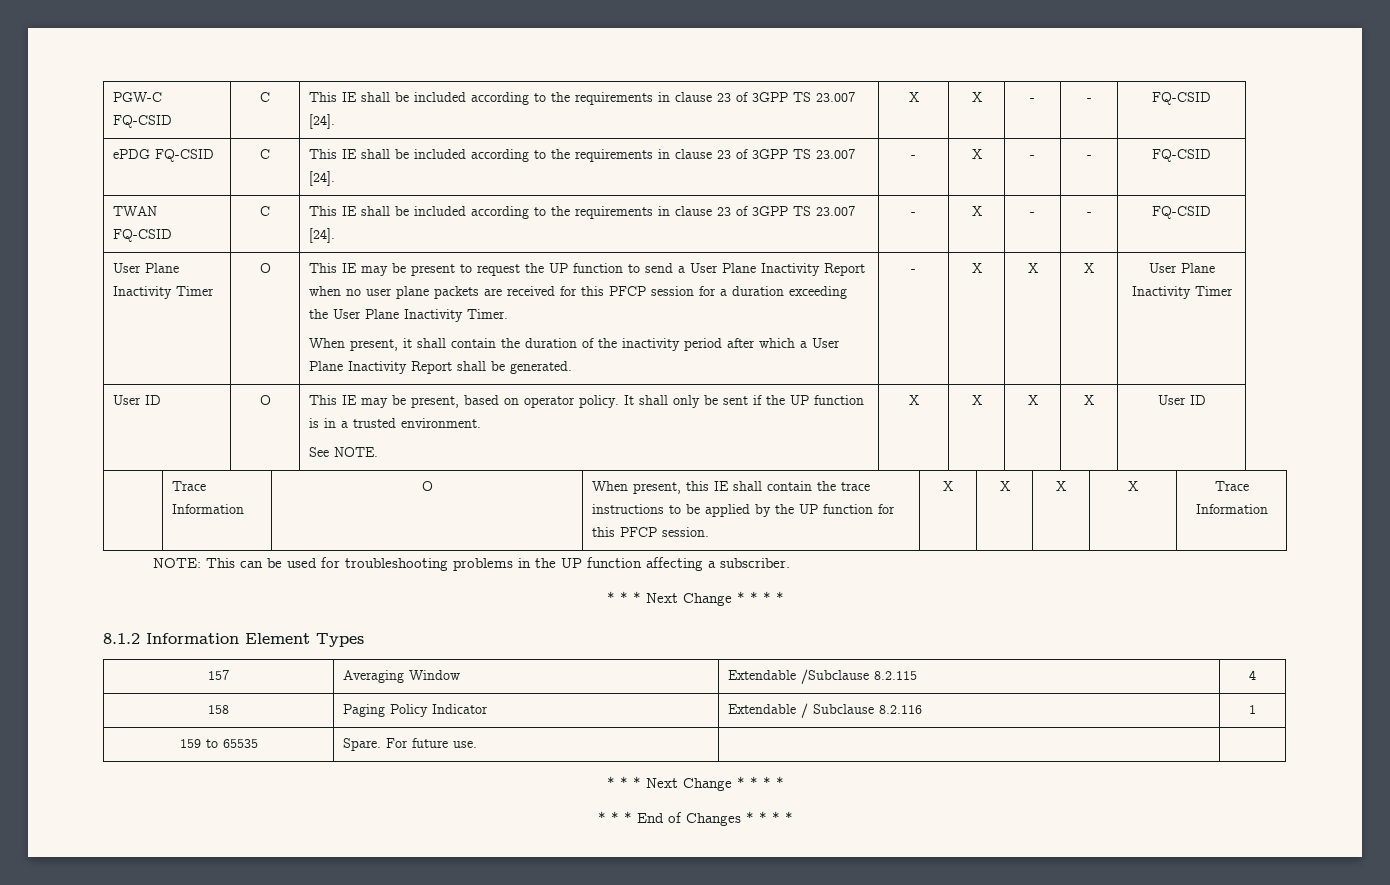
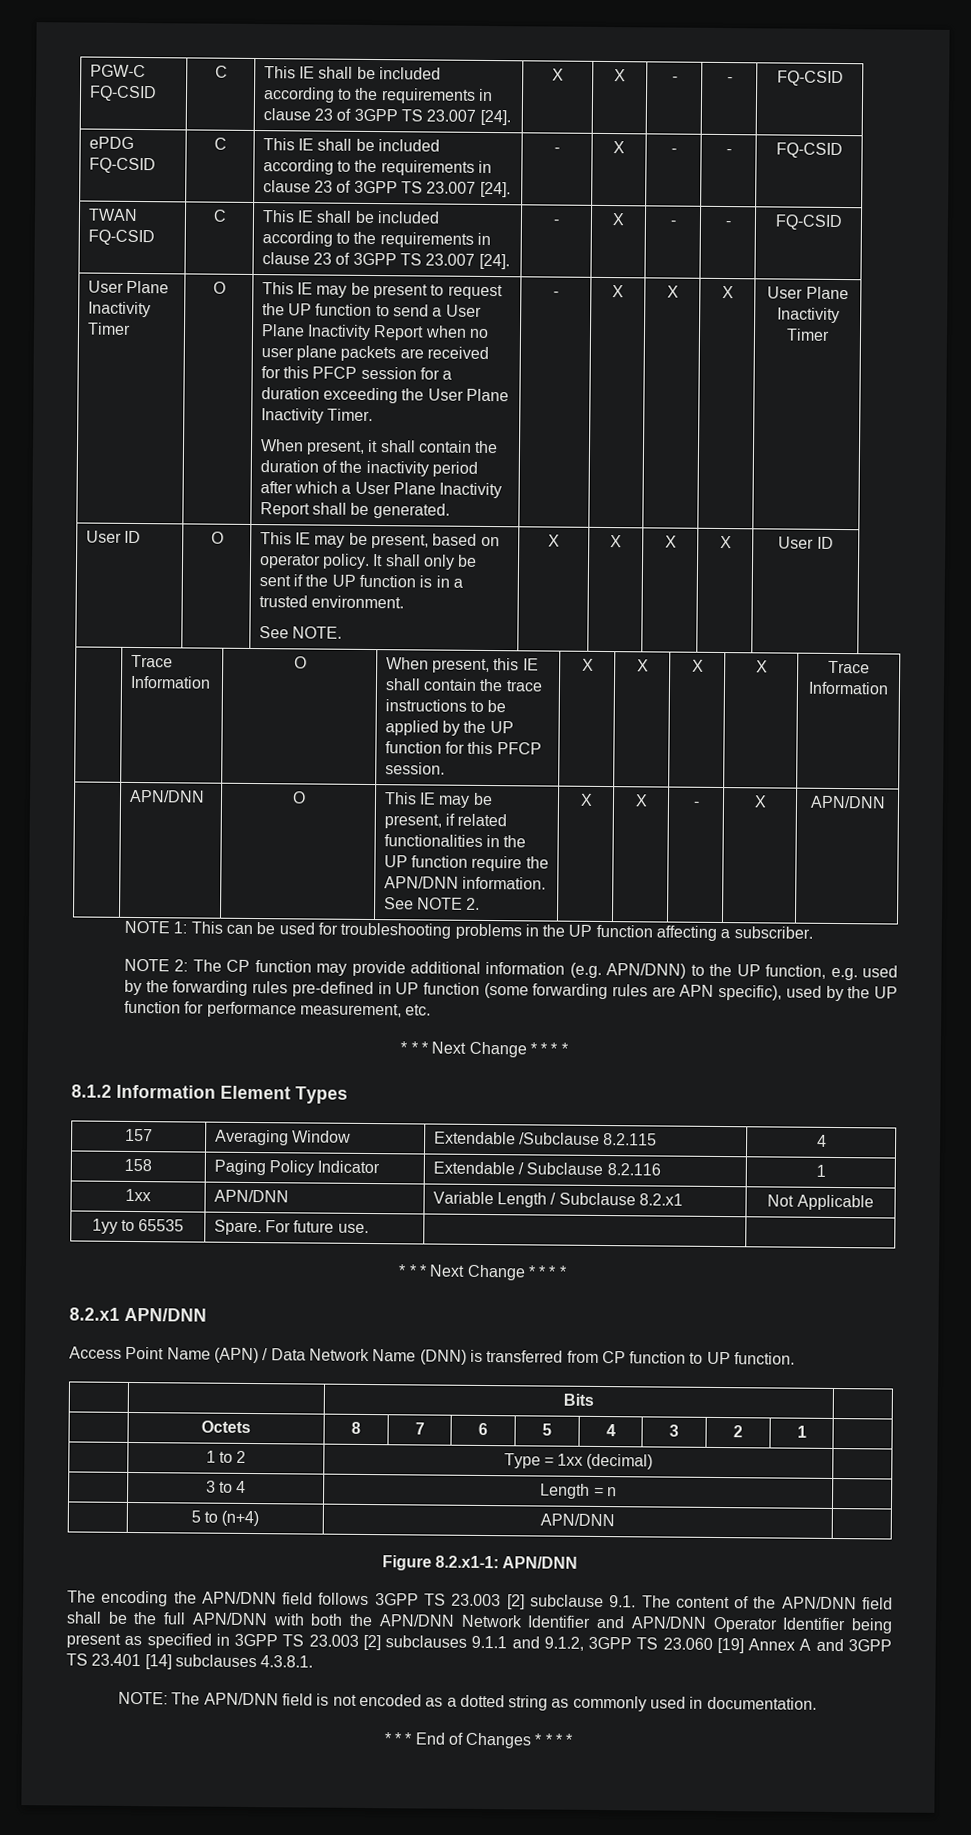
- NOTE: This can be used for troubleshooting problems in the UP function affecting a subscriber.
+ | APN/DNN | O | This IE may be present, if related functionalities in the UP function require the APN/DNN information. See NOTE 2. | X | X | - | X | APN/DNN
+ NOTE 1: This can be used for troubleshooting problems in the UP function affecting a subscriber.
+ NOTE 2: The CP function may provide additional information (e.g. APN/DNN) to the UP function, e.g. used by the forwarding rules pre-defined in UP function (some forwarding rules are APN specific), used by the UP function for performance measurement, etc.
- 159 to 65535 | Spare. For future use. | |
+ 1xx | APN/DNN | Variable Length / Subclause 8.2.x1 | Not Applicable
+ 1yy to 65535 | Spare. For future use. | |
+ 8.2.x1 APN/DNN
+ Access Point Name (APN) / Data Network Name (DNN) is transferred from CP function to UP function.
+ | | Bits |
+ | Octets | 8 | 7 | 6 | 5 | 4 | 3 | 2 | 1 |
+ | 1 to 2 | Type = 1xx (decimal) |
+ | 3 to 4 | Length = n |
+ | 5 to (n+4) | APN/DNN |
+ Figure 8.2.x1-1: APN/DNN
+ The encoding the APN/DNN field follows 3GPP TS 23.003 [2] subclause 9.1. The content of the APN/DNN field shall be the full APN/DNN with both the APN/DNN Network Identifier and APN/DNN Operator Identifier being present as specified in 3GPP TS 23.003 [2] subclauses 9.1.1 and 9.1.2, 3GPP TS 23.060 [19] Annex A and 3GPP TS 23.401 [14] subclauses 4.3.8.1.
+ NOTE: The APN/DNN field is not encoded as a dotted string as commonly used in documentation.

